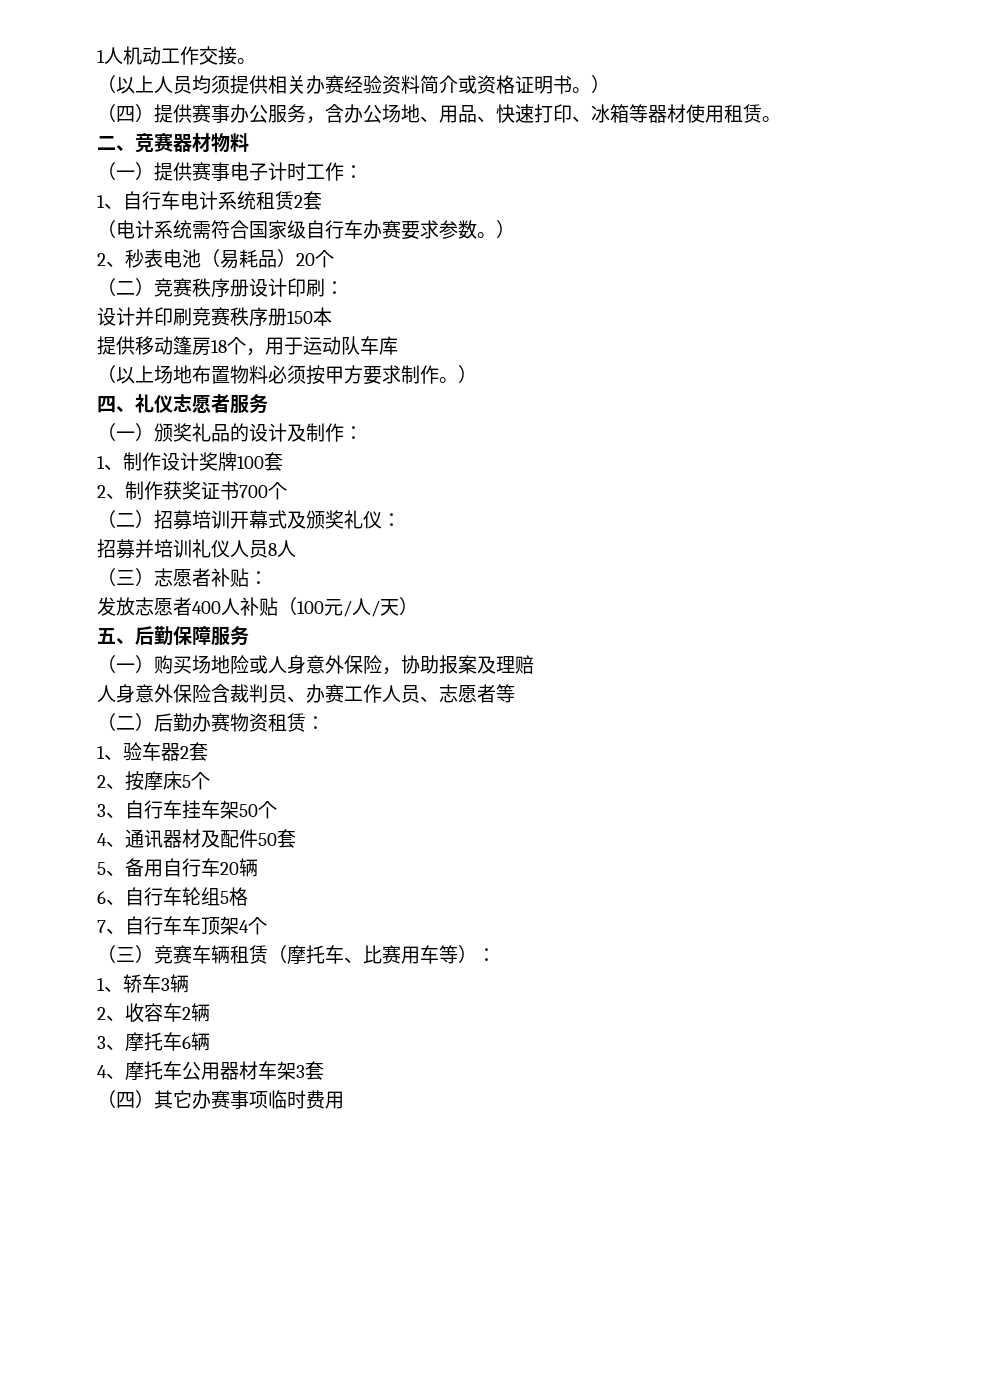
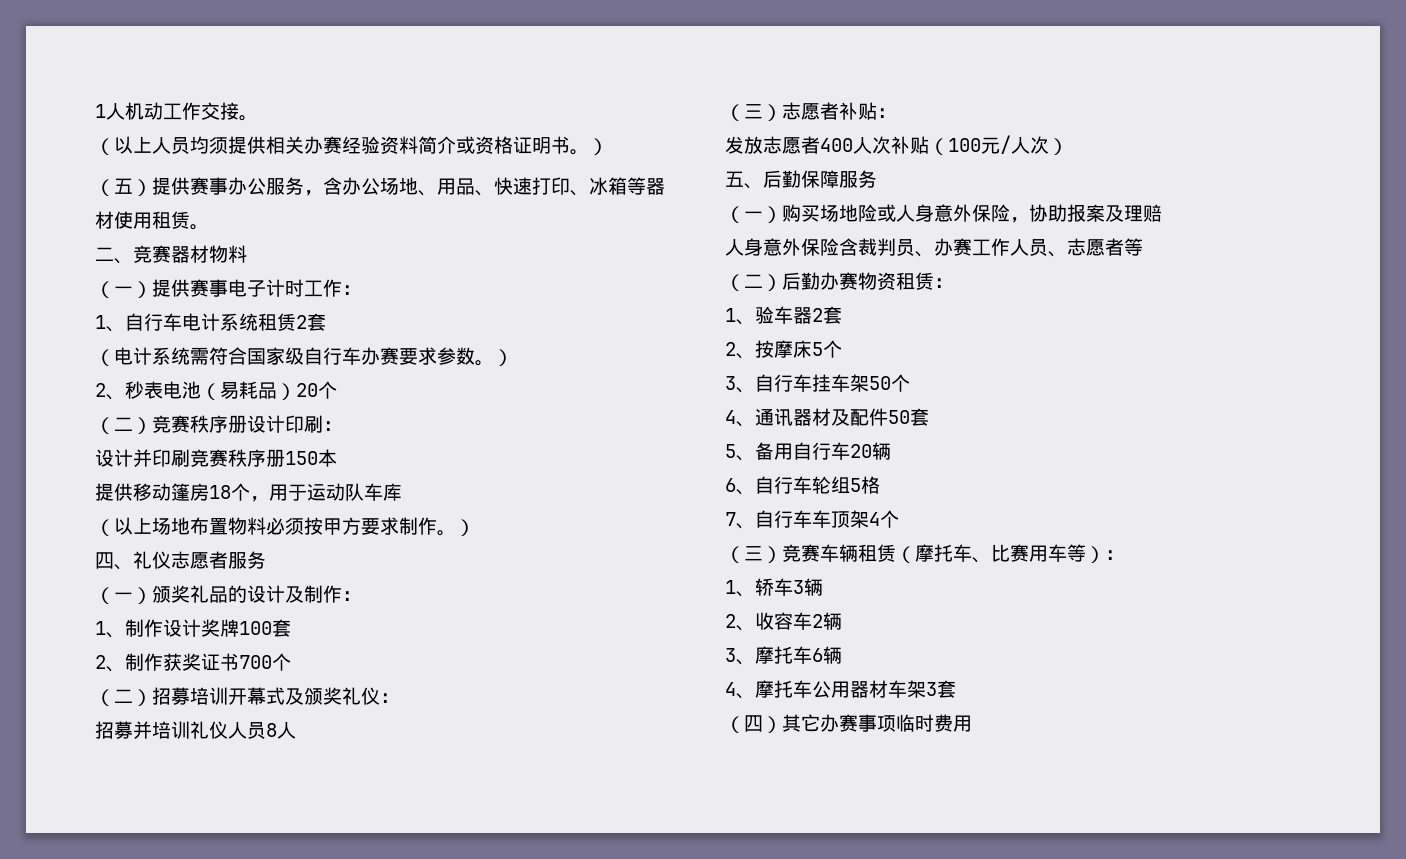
- （四）提供赛事办公服务，含办公场地、用品、快速打印、冰箱等器材使用租赁。
+ （五）提供赛事办公服务，含办公场地、用品、快速打印、冰箱等器材使用租赁。
- 发放志愿者400人补贴（100元/人/天）
+ 发放志愿者400人次补贴（100元/人次）

